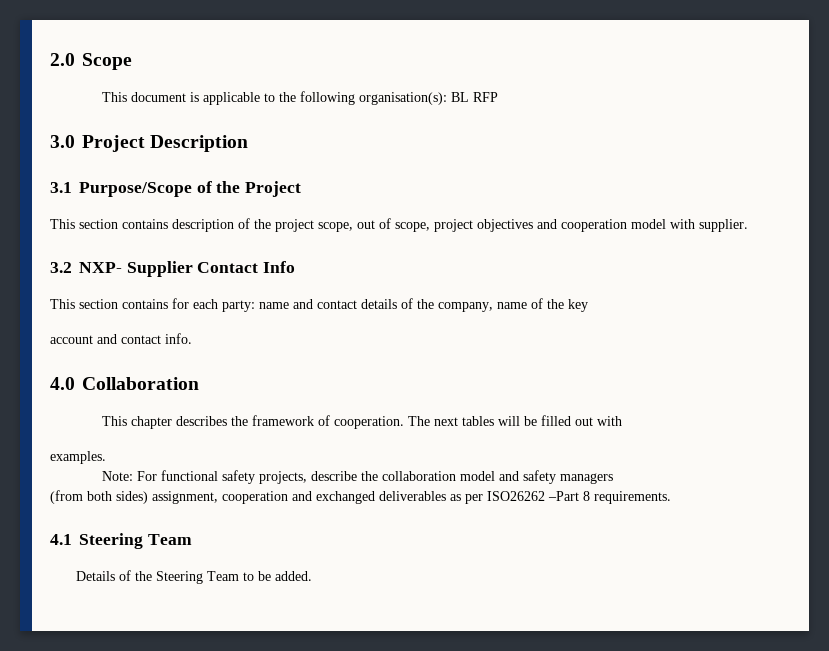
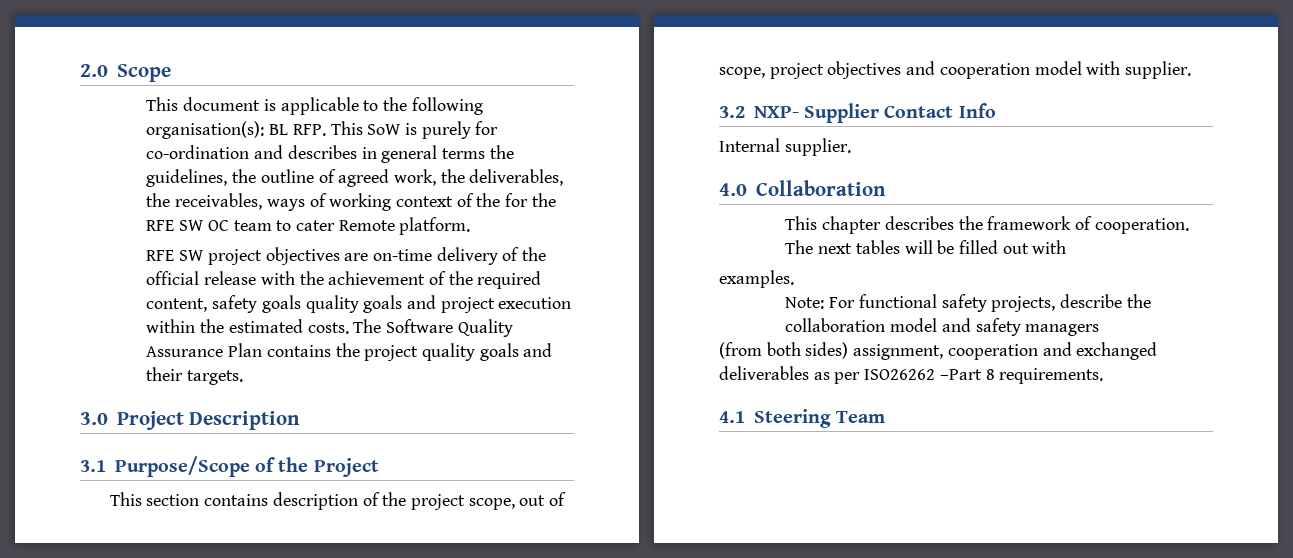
- This document is applicable to the following organisation(s): BL RFP
+ This document is applicable to the following organisation(s): BL RFP. This SoW is purely for co-ordination and describes in general terms the guidelines, the outline of agreed work, the deliverables, the receivables, ways of working context of the for the RFE SW OC team to cater Remote platform.
+ RFE SW project objectives are on-time delivery of the official release with the achievement of the required content, safety goals quality goals and project execution within the estimated costs. The Software Quality Assurance Plan contains the project quality goals and their targets.
- This section contains for each party: name and contact details of the company, name of the key
- account and contact info.
+ Internal supplier.
- Details of the Steering Team to be added.

